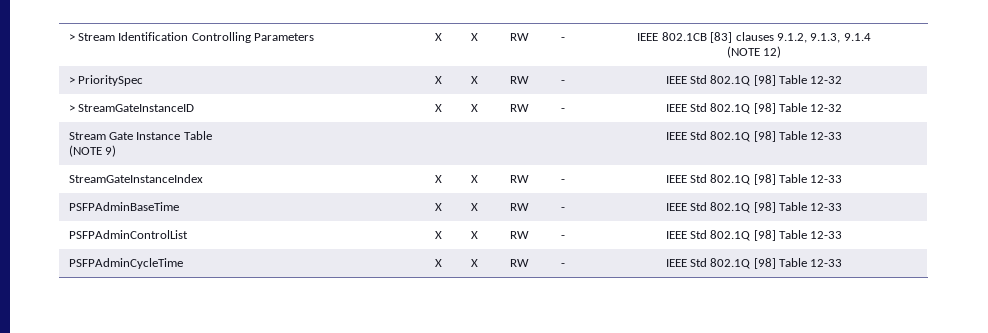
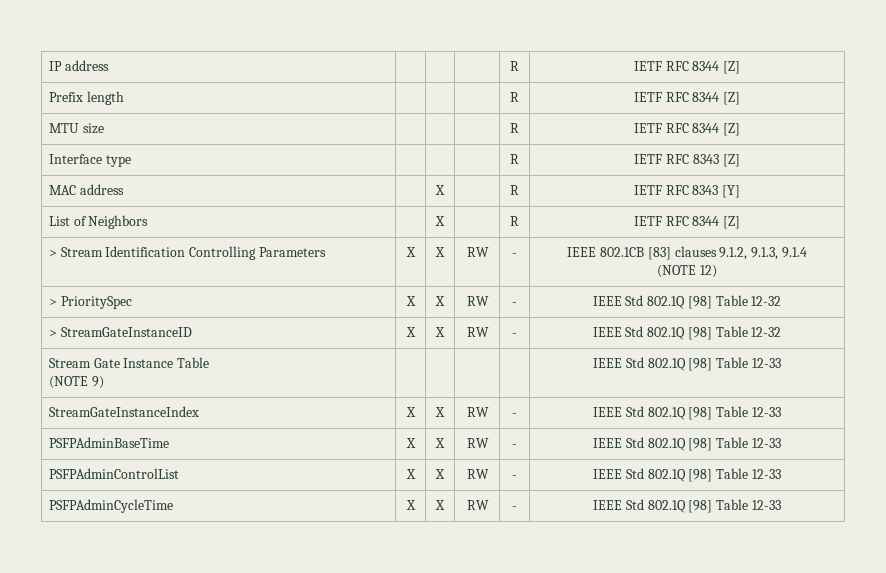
+ IP address | | | | R | IETF RFC 8344 [Z]
+ Prefix length | | | | R | IETF RFC 8344 [Z]
+ MTU size | | | | R | IETF RFC 8344 [Z]
+ Interface type | | | | R | IETF RFC 8343 [Z]
+ MAC address | | X | | R | IETF RFC 8343 [Y]
+ List of Neighbors | | X | | R | IETF RFC 8344 [Z]

